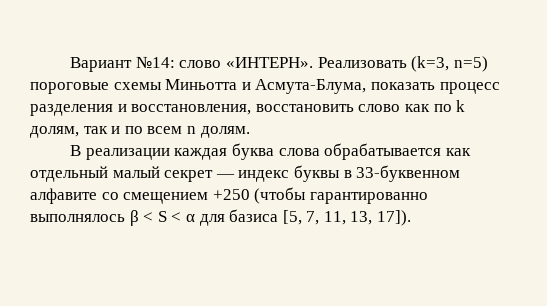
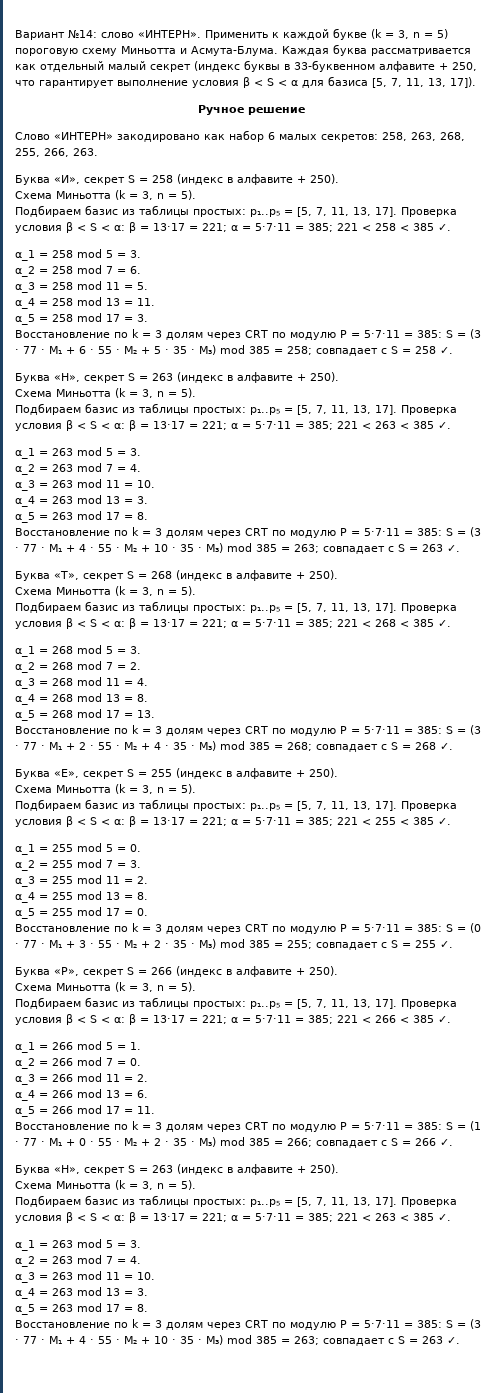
- Реализовать (k=3, n=5) пороговые схемы Миньотта и Асмута-Блума, показать процесс разделения и восстановления, восстановить слово как по k долям, так и по всем n долям.
- В реализации каждая буква слова обрабатывается как отдельный малый секрет — индекс буквы в 33-буквенном алфавите со смещением +250 (чтобы гарантированно выполнялось β < S < α для базиса [5, 7, 11, 13, 17]).
+ Применить к каждой букве (k = 3, n = 5) пороговую схему Миньотта и Асмута-Блума. Каждая буква рассматривается как отдельный малый секрет (индекс буквы в 33-буквенном алфавите + 250, что гарантирует выполнение условия β < S < α для базиса [5, 7, 11, 13, 17]).
+ Ручное решение
+ Слово «ИНТЕРН» закодировано как набор 6 малых секретов: 258, 263, 268, 255, 266, 263.
+ Буква «И», секрет S = 258 (индекс в алфавите + 250).
+ Схема Миньотта (k = 3, n = 5).
+ Подбираем базис из таблицы простых: p₁..p₅ = [5, 7, 11, 13, 17]. Проверка условия β < S < α: β = 13·17 = 221; α = 5·7·11 = 385; 221 < 258 < 385 ✓.
+ α_1 = 258 mod 5 = 3.
+ α_2 = 258 mod 7 = 6.
+ α_3 = 258 mod 11 = 5.
+ α_4 = 258 mod 13 = 11.
+ α_5 = 258 mod 17 = 3.
+ Восстановление по k = 3 долям через CRT по модулю P = 5·7·11 = 385: S = (3 · 77 · M₁ + 6 · 55 · M₂ + 5 · 35 · M₃) mod 385 = 258; совпадает с S = 258 ✓.
+ Буква «Н», секрет S = 263 (индекс в алфавите + 250).
+ Схема Миньотта (k = 3, n = 5).
+ Подбираем базис из таблицы простых: p₁..p₅ = [5, 7, 11, 13, 17]. Проверка условия β < S < α: β = 13·17 = 221; α = 5·7·11 = 385; 221 < 263 < 385 ✓.
+ α_1 = 263 mod 5 = 3.
+ α_2 = 263 mod 7 = 4.
+ α_3 = 263 mod 11 = 10.
+ α_4 = 263 mod 13 = 3.
+ α_5 = 263 mod 17 = 8.
+ Восстановление по k = 3 долям через CRT по модулю P = 5·7·11 = 385: S = (3 · 77 · M₁ + 4 · 55 · M₂ + 10 · 35 · M₃) mod 385 = 263; совпадает с S = 263 ✓.
+ Буква «Т», секрет S = 268 (индекс в алфавите + 250).
+ Схема Миньотта (k = 3, n = 5).
+ Подбираем базис из таблицы простых: p₁..p₅ = [5, 7, 11, 13, 17]. Проверка условия β < S < α: β = 13·17 = 221; α = 5·7·11 = 385; 221 < 268 < 385 ✓.
+ α_1 = 268 mod 5 = 3.
+ α_2 = 268 mod 7 = 2.
+ α_3 = 268 mod 11 = 4.
+ α_4 = 268 mod 13 = 8.
+ α_5 = 268 mod 17 = 13.
+ Восстановление по k = 3 долям через CRT по модулю P = 5·7·11 = 385: S = (3 · 77 · M₁ + 2 · 55 · M₂ + 4 · 35 · M₃) mod 385 = 268; совпадает с S = 268 ✓.
+ Буква «Е», секрет S = 255 (индекс в алфавите + 250).
+ Схема Миньотта (k = 3, n = 5).
+ Подбираем базис из таблицы простых: p₁..p₅ = [5, 7, 11, 13, 17]. Проверка условия β < S < α: β = 13·17 = 221; α = 5·7·11 = 385; 221 < 255 < 385 ✓.
+ α_1 = 255 mod 5 = 0.
+ α_2 = 255 mod 7 = 3.
+ α_3 = 255 mod 11 = 2.
+ α_4 = 255 mod 13 = 8.
+ α_5 = 255 mod 17 = 0.
+ Восстановление по k = 3 долям через CRT по модулю P = 5·7·11 = 385: S = (0 · 77 · M₁ + 3 · 55 · M₂ + 2 · 35 · M₃) mod 385 = 255; совпадает с S = 255 ✓.
+ Буква «Р», секрет S = 266 (индекс в алфавите + 250).
+ Схема Миньотта (k = 3, n = 5).
+ Подбираем базис из таблицы простых: p₁..p₅ = [5, 7, 11, 13, 17]. Проверка условия β < S < α: β = 13·17 = 221; α = 5·7·11 = 385; 221 < 266 < 385 ✓.
+ α_1 = 266 mod 5 = 1.
+ α_2 = 266 mod 7 = 0.
+ α_3 = 266 mod 11 = 2.
+ α_4 = 266 mod 13 = 6.
+ α_5 = 266 mod 17 = 11.
+ Восстановление по k = 3 долям через CRT по модулю P = 5·7·11 = 385: S = (1 · 77 · M₁ + 0 · 55 · M₂ + 2 · 35 · M₃) mod 385 = 266; совпадает с S = 266 ✓.
+ Буква «Н», секрет S = 263 (индекс в алфавите + 250).
+ Схема Миньотта (k = 3, n = 5).
+ Подбираем базис из таблицы простых: p₁..p₅ = [5, 7, 11, 13, 17]. Проверка условия β < S < α: β = 13·17 = 221; α = 5·7·11 = 385; 221 < 263 < 385 ✓.
+ α_1 = 263 mod 5 = 3.
+ α_2 = 263 mod 7 = 4.
+ α_3 = 263 mod 11 = 10.
+ α_4 = 263 mod 13 = 3.
+ α_5 = 263 mod 17 = 8.
+ Восстановление по k = 3 долям через CRT по модулю P = 5·7·11 = 385: S = (3 · 77 · M₁ + 4 · 55 · M₂ + 10 · 35 · M₃) mod 385 = 263; совпадает с S = 263 ✓.

